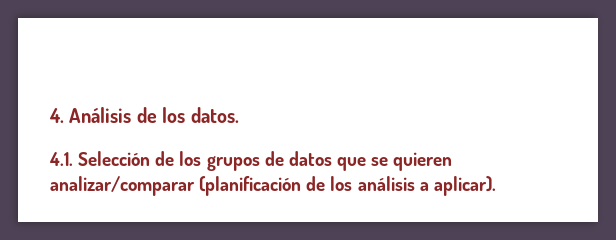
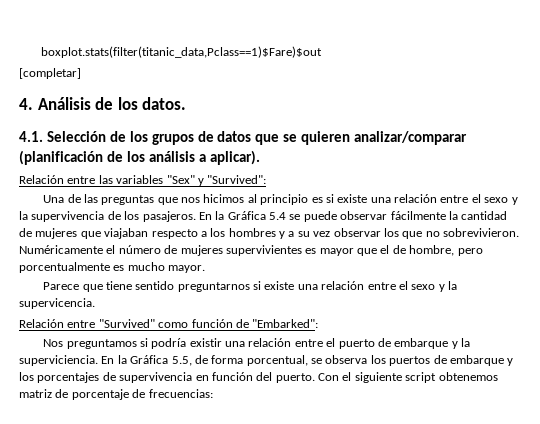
+ boxplot.stats(filter(titanic_data,Pclass==1)$Fare)$out
+ [completar]
+ Relación entre las variables "Sex" y "Survived":
+ Una de las preguntas que nos hicimos al principio es si existe una relación entre el sexo y la supervivencia de los pasajeros. En la Gráfica 5.4 se puede observar fácilmente la cantidad de mujeres que viajaban respecto a los hombres y a su vez observar los que no sobrevivieron. Numéricamente el número de mujeres supervivientes es mayor que el de hombre, pero porcentualmente es mucho mayor.
+ Parece que tiene sentido preguntarnos si existe una relación entre el sexo y la supervicencia.
+ Relación entre "Survived" como función de "Embarked":
+ Nos preguntamos si podría existir una relación entre el puerto de embarque y la superviciencia. En la Gráfica 5.5, de forma porcentual, se observa los puertos de embarque y los porcentajes de supervivencia en función del puerto. Con el siguiente script obtenemos matriz de porcentaje de frecuencias:

